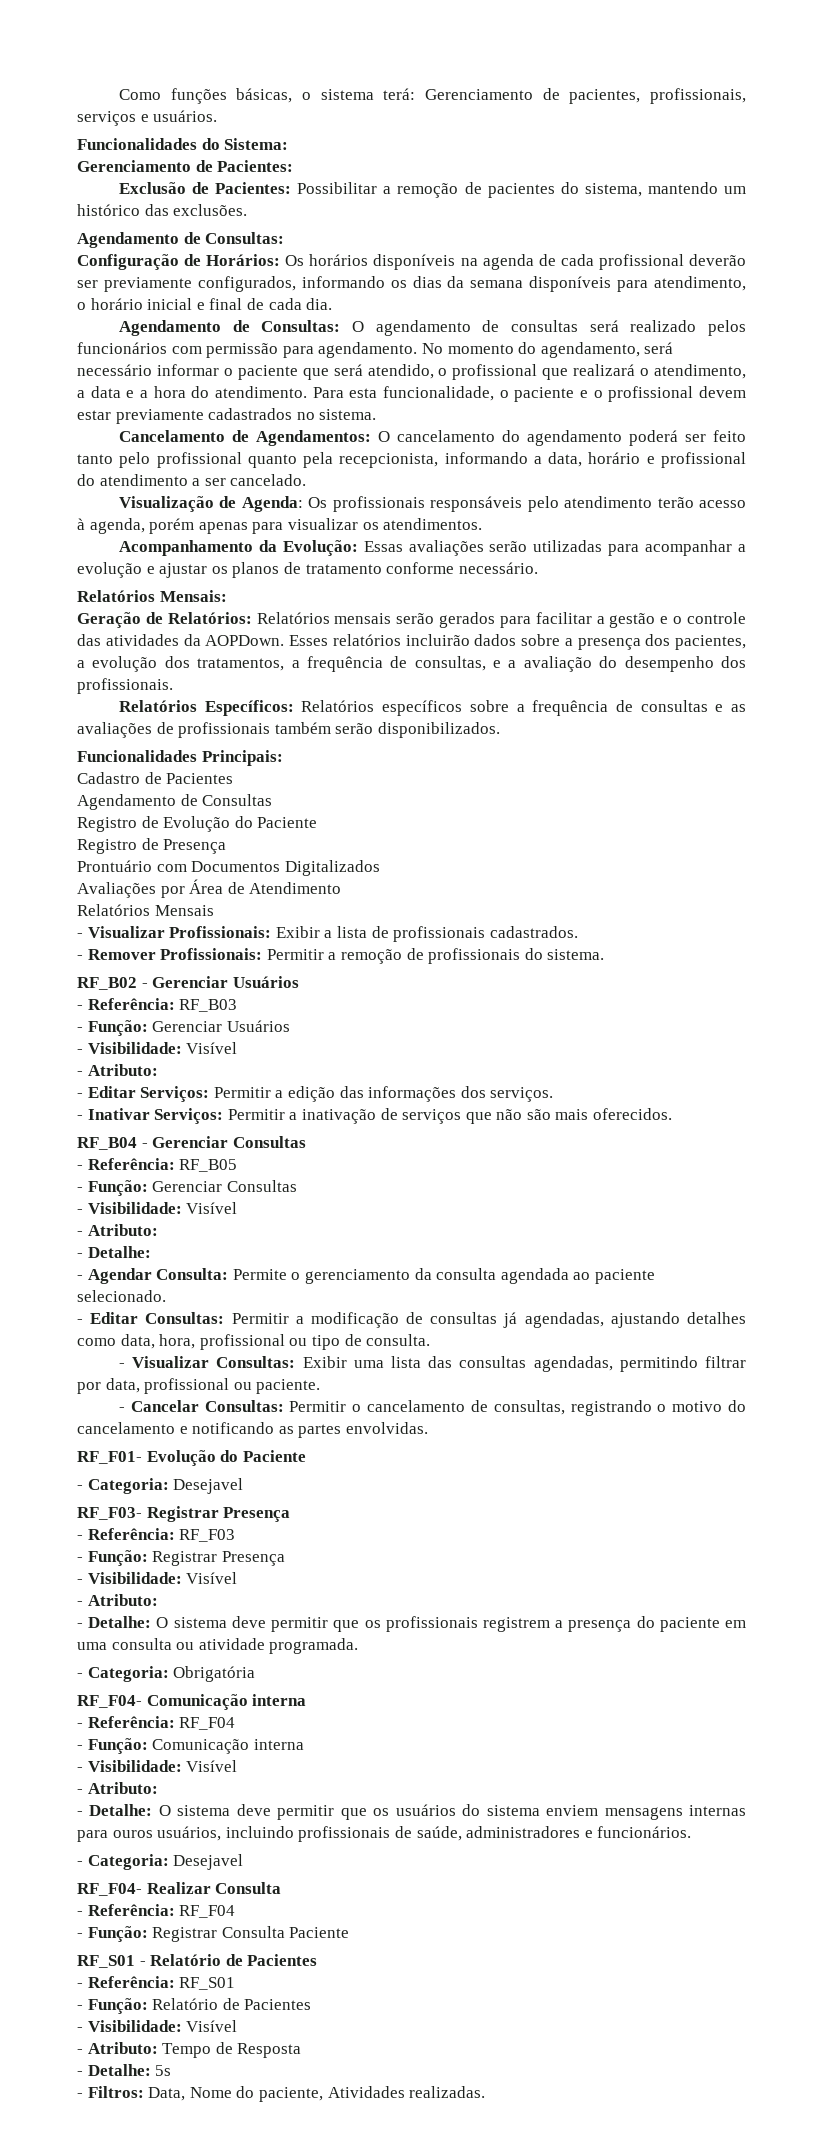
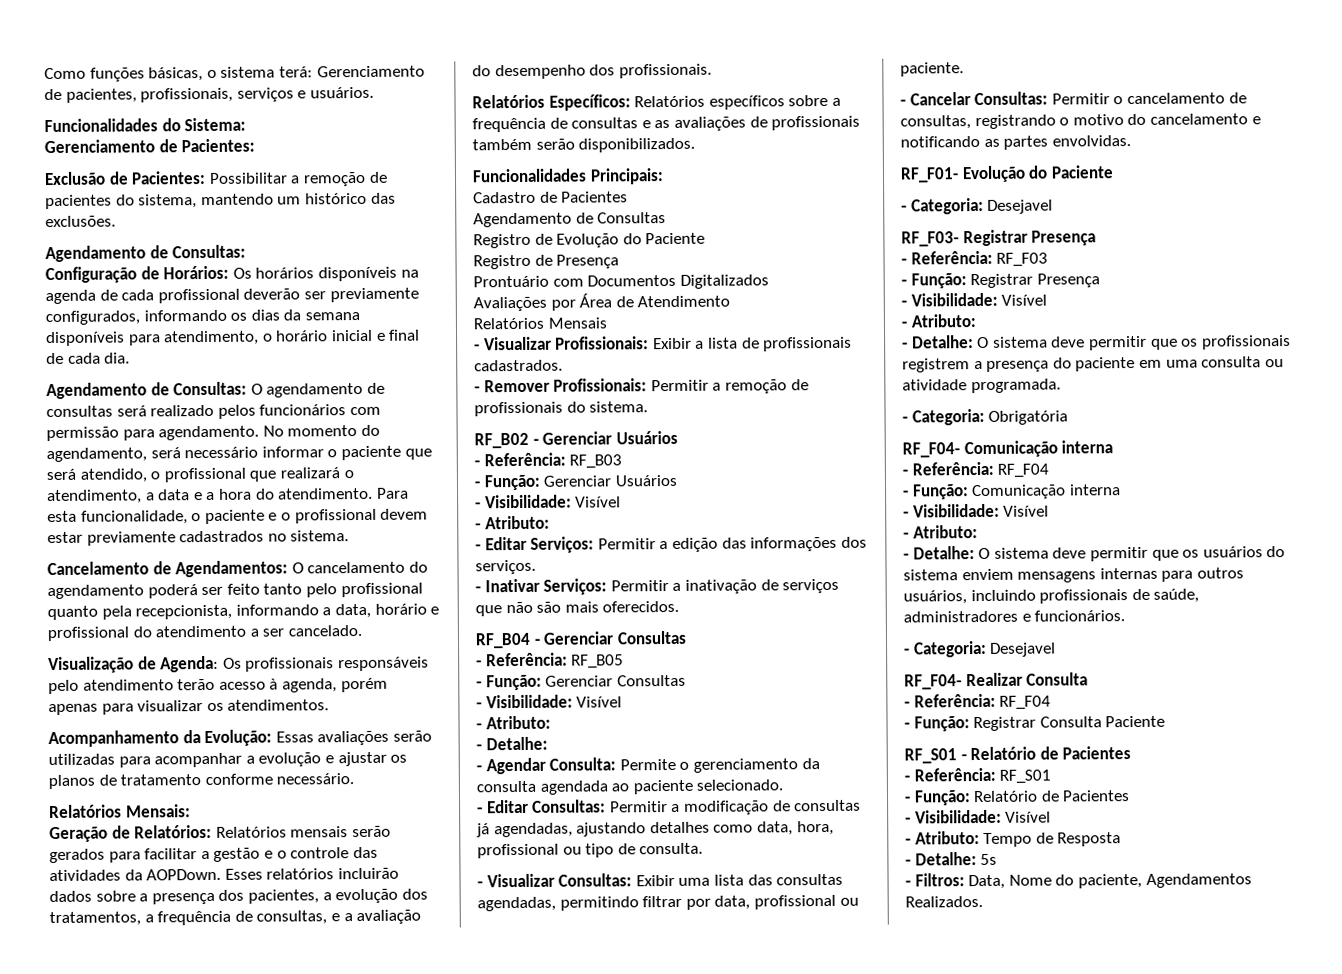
- - Detalhe: O sistema deve permitir que os usuários do sistema enviem mensagens internas para ouros usuários, incluindo profissionais de saúde, administradores e funcionários.
+ - Detalhe: O sistema deve permitir que os usuários do sistema enviem mensagens internas para outros usuários, incluindo profissionais de saúde, administradores e funcionários.
- - Filtros: Data, Nome do paciente, Atividades realizadas.
+ - Filtros: Data, Nome do paciente, Agendamentos Realizados.

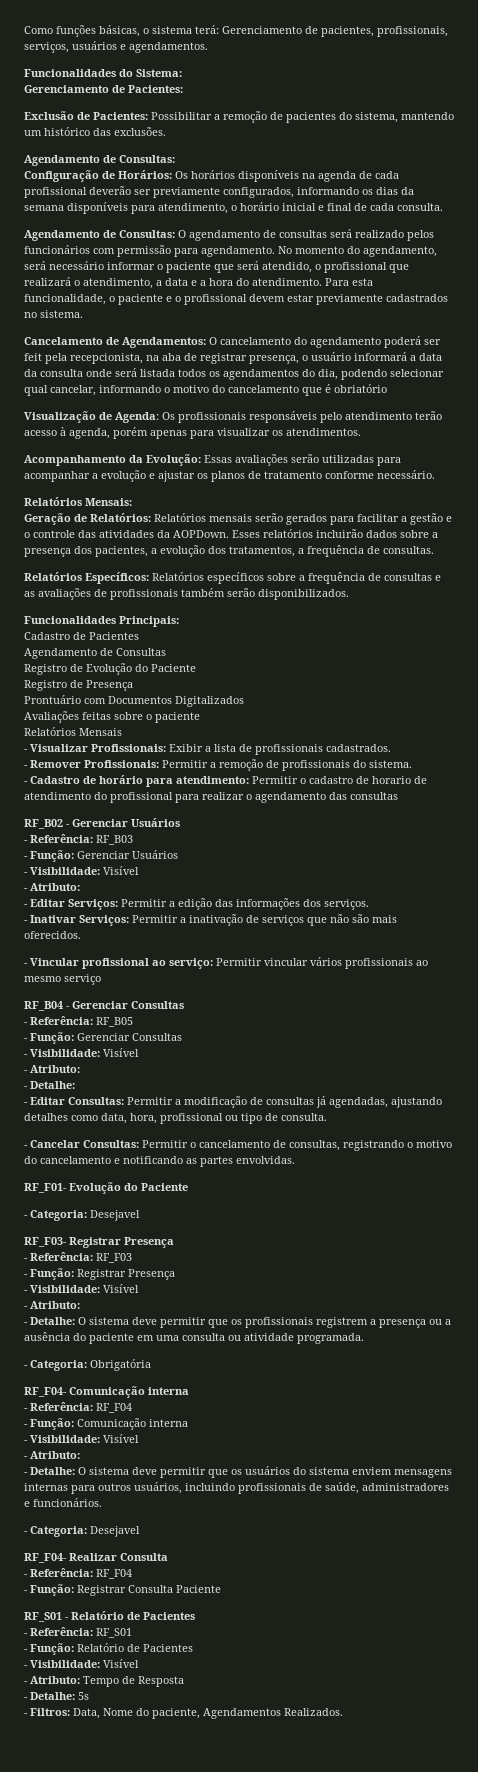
- Como funções básicas, o sistema terá: Gerenciamento de pacientes, profissionais, serviços e usuários.
+ Como funções básicas, o sistema terá: Gerenciamento de pacientes, profissionais, serviços, usuários e agendamentos.
- Configuração de Horários: Os horários disponíveis na agenda de cada profissional deverão ser previamente configurados, informando os dias da semana disponíveis para atendimento, o horário inicial e final de cada dia.
+ Configuração de Horários: Os horários disponíveis na agenda de cada profissional deverão ser previamente configurados, informando os dias da semana disponíveis para atendimento, o horário inicial e final de cada consulta.
- Cancelamento de Agendamentos: O cancelamento do agendamento poderá ser feito tanto pelo profissional quanto pela recepcionista, informando a data, horário e profissional do atendimento a ser cancelado.
+ Cancelamento de Agendamentos: O cancelamento do agendamento poderá ser feit pela recepcionista, na aba de registrar presença, o usuário informará a data da consulta onde será listada todos os agendamentos do dia, podendo selecionar qual cancelar, informando o motivo do cancelamento que é obriatório
- Esses relatórios incluirão dados sobre a presença dos pacientes, a evolução dos tratamentos, a frequência de consultas, e a avaliação do desempenho dos profissionais.
+ Esses relatórios incluirão dados sobre a presença dos pacientes, a evolução dos tratamentos, a frequência de consultas.
- Avaliações por Área de Atendimento
+ Avaliações feitas sobre o paciente
+ - Cadastro de horário para atendimento: Permitir o cadastro de horario de atendimento do profissional para realizar o agendamento das consultas
+ - Vincular profissional ao serviço: Permitir vincular vários profissionais ao mesmo serviço
- - Agendar Consulta: Permite o gerenciamento da consulta agendada ao paciente selecionado.
- - Visualizar Consultas: Exibir uma lista das consultas agendadas, permitindo filtrar por data, profissional ou paciente.
- - Detalhe: O sistema deve permitir que os profissionais registrem a presença do paciente em uma consulta ou atividade programada.
+ - Detalhe: O sistema deve permitir que os profissionais registrem a presença ou a ausência do paciente em uma consulta ou atividade programada.

